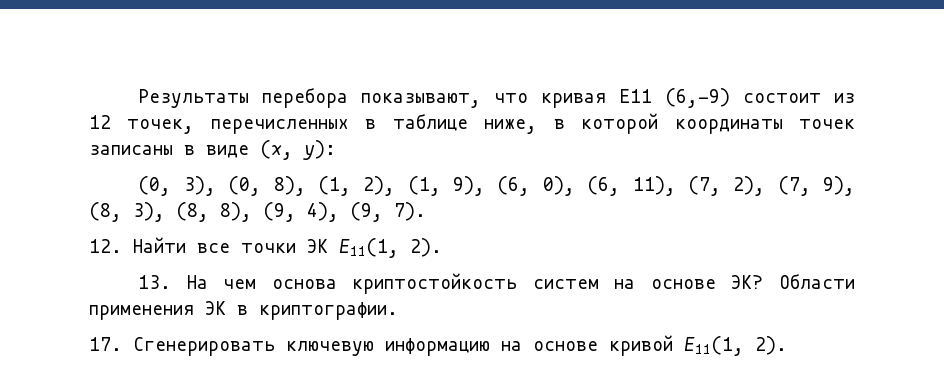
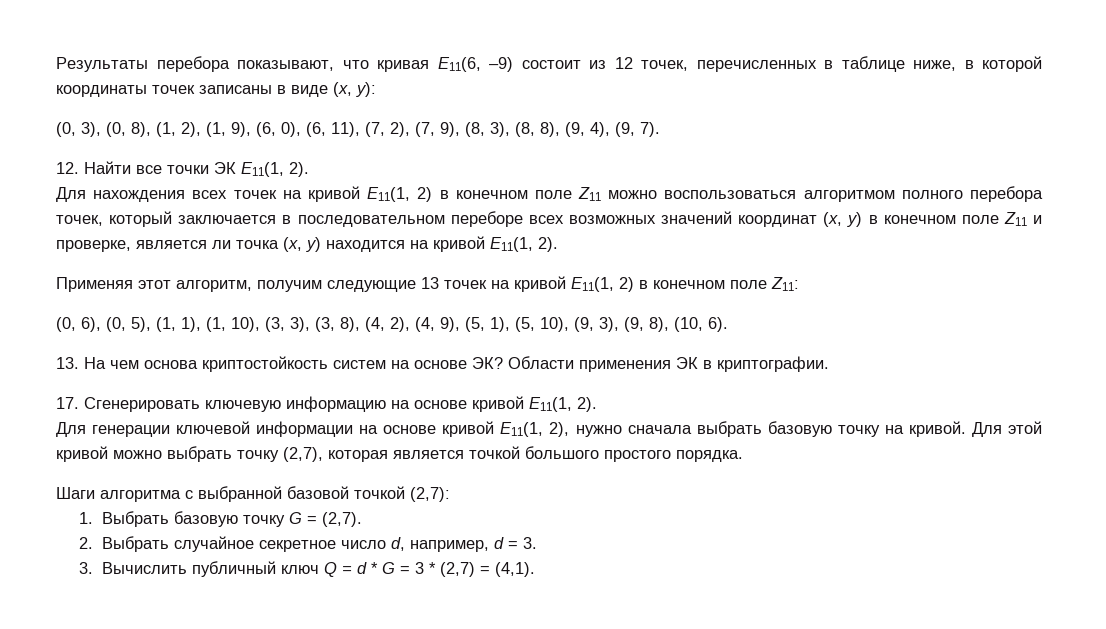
- Результаты перебора показывают, что кривая E11 (6,-9) состоит из 12 точек, перечисленных в таблице ниже, в которой координаты точек записаны в виде (x, y):
+ Результаты перебора показывают, что кривая E11(6, –9) состоит из 12 точек, перечисленных в таблице ниже, в которой координаты точек записаны в виде (x, y):
+ Для нахождения всех точек на кривой E11(1, 2) в конечном поле Z11 можно воспользоваться алгоритмом полного перебора точек, который заключается в последовательном переборе всех возможных значений координат (x, y) в конечном поле Z11 и проверке, является ли точка (x, y) находится на кривой E11(1, 2).
+ Применяя этот алгоритм, получим следующие 13 точек на кривой E11(1, 2) в конечном поле Z11:
+ (0, 6), (0, 5), (1, 1), (1, 10), (3, 3), (3, 8), (4, 2), (4, 9), (5, 1), (5, 10), (9, 3), (9, 8), (10, 6).
+ Для генерации ключевой информации на основе кривой Е11(1, 2), нужно сначала выбрать базовую точку на кривой. Для этой кривой можно выбрать точку (2,7), которая является точкой большого простого порядка.
+ Шаги алгоритма с выбранной базовой точкой (2,7):
+ 1. Выбрать базовую точку G = (2,7).
+ 2. Выбрать случайное секретное число d, например, d = 3.
+ 3. Вычислить публичный ключ Q = d * G = 3 * (2,7) = (4,1).

